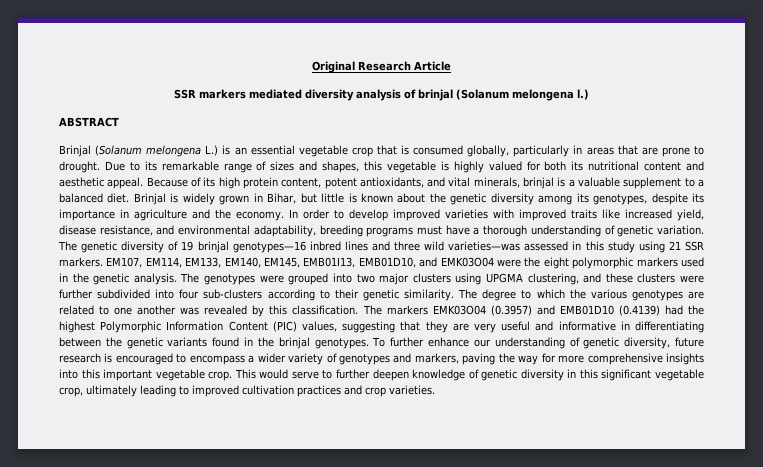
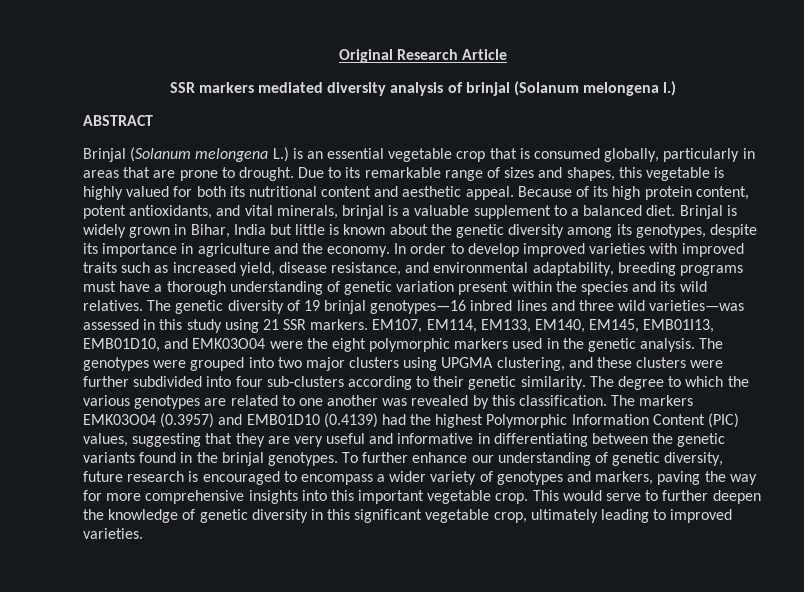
- Brinjal is widely grown in Bihar, but little is known about the genetic diversity among its genotypes, despite its importance in agriculture and the economy.
+ Brinjal is widely grown in Bihar, India but little is known about the genetic diversity among its genotypes, despite its importance in agriculture and the economy.
- In order to develop improved varieties with improved traits like increased yield, disease resistance, and environmental adaptability, breeding programs must have a thorough understanding of genetic variation.
+ In order to develop improved varieties with improved traits such as increased yield, disease resistance, and environmental adaptability, breeding programs must have a thorough understanding of genetic variation present within the species and its wild relatives.
- This would serve to further deepen knowledge of genetic diversity in this significant vegetable crop, ultimately leading to improved cultivation practices and crop varieties.
+ This would serve to further deepen the knowledge of genetic diversity in this significant vegetable crop, ultimately leading to improved varieties.

